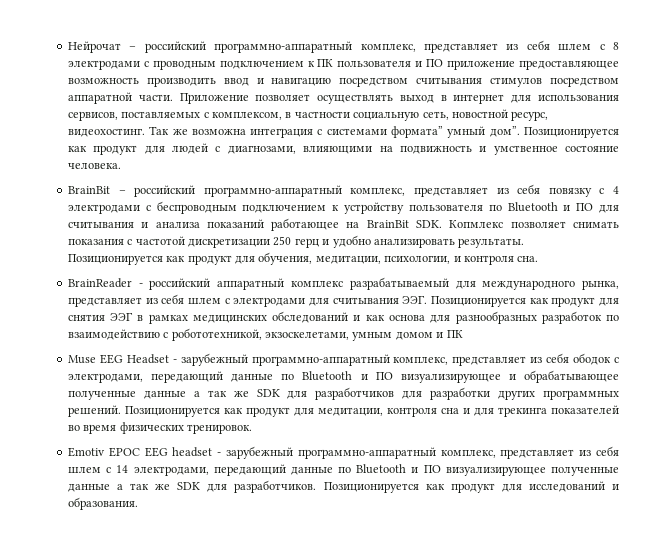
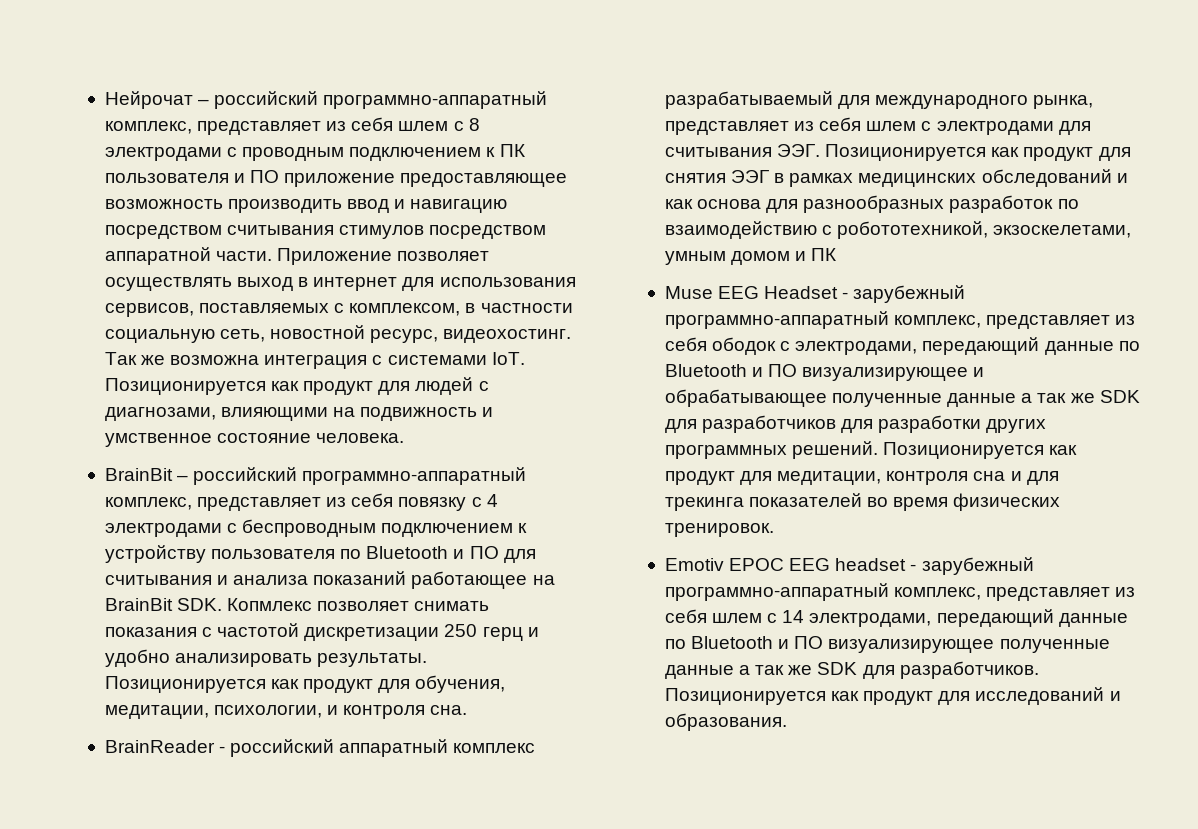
- Так же возможна интеграция с системами формата” умный дом”. Позиционируется как продукт для людей с диагнозами, влияющими на подвижность и умственное состояние человека.
+ Так же возможна интеграция с системами IoT. Позиционируется как продукт для людей с диагнозами, влияющими на подвижность и умственное состояние человека.

